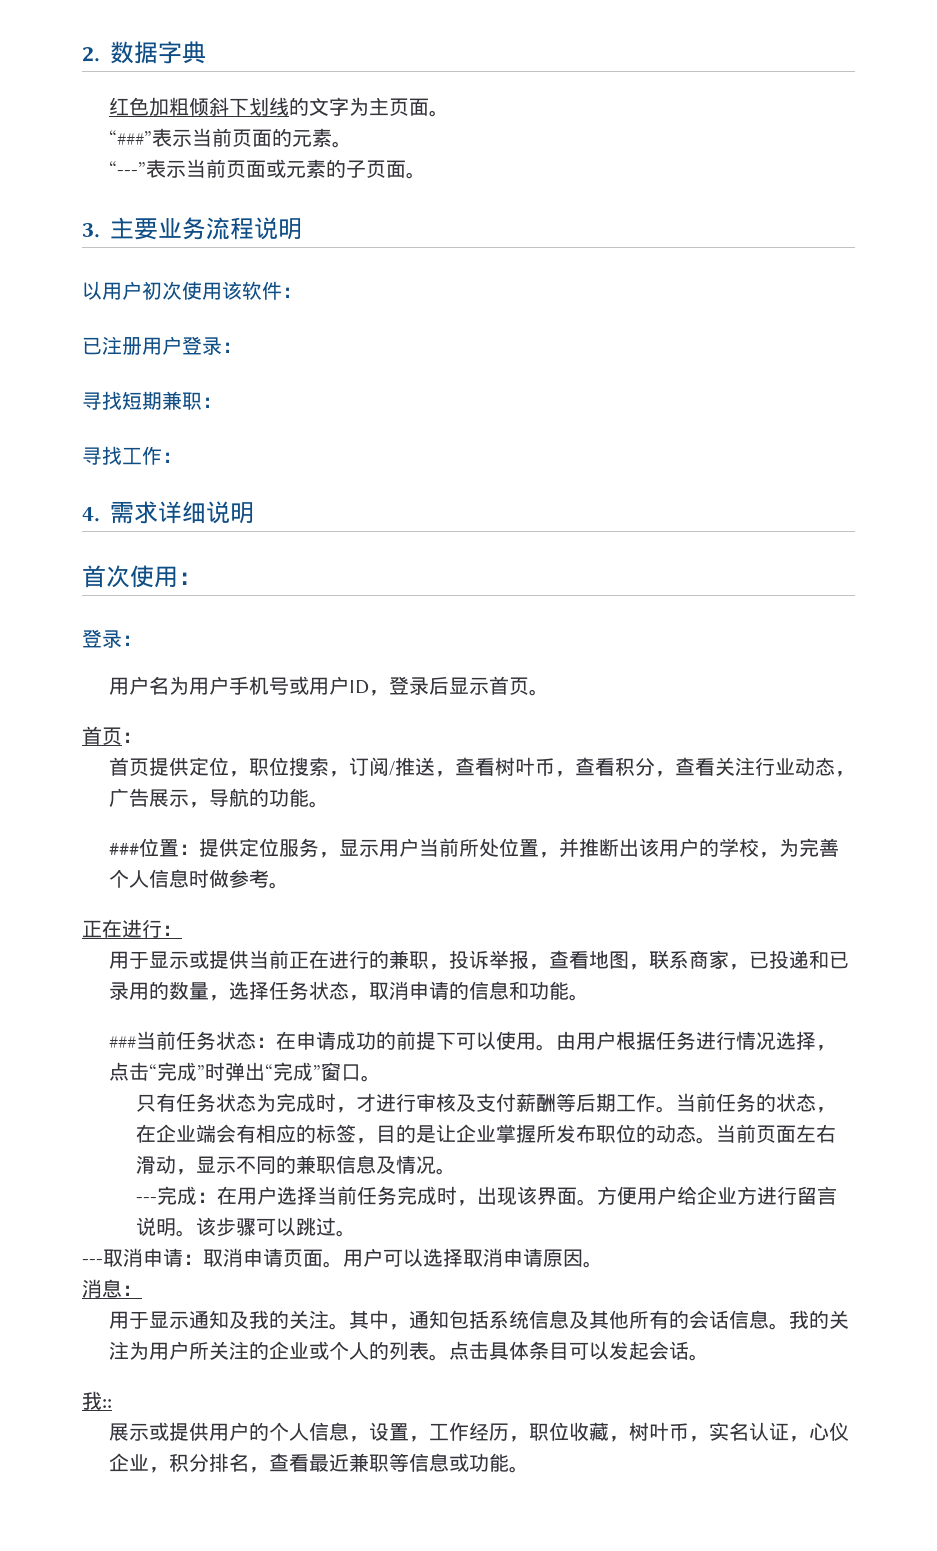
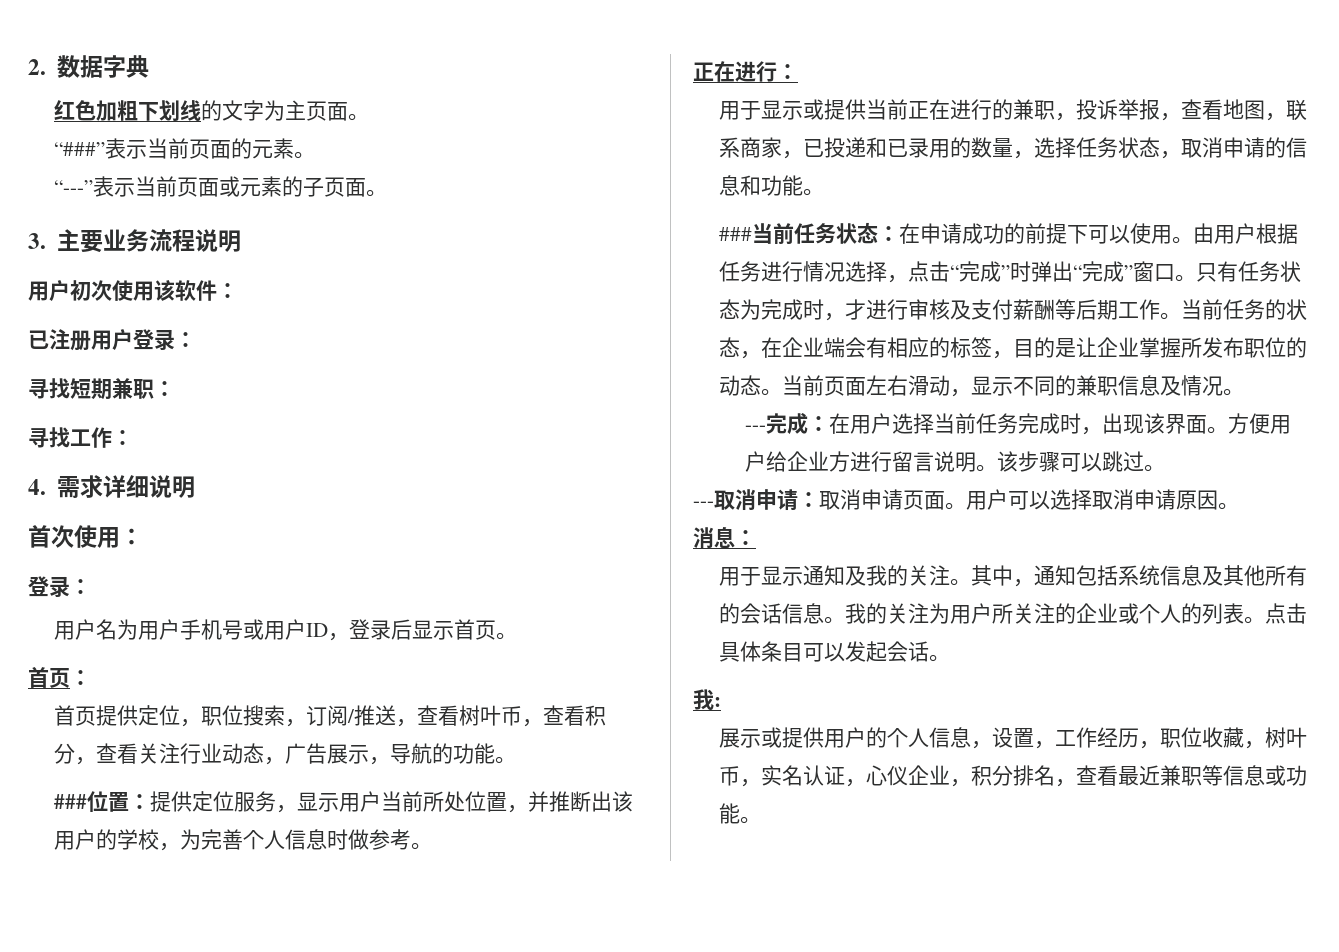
- 红色加粗倾斜下划线的文字为主页面。
+ 红色加粗下划线的文字为主页面。
- 以用户初次使用该软件：
+ 用户初次使用该软件：
- 由用户根据任务进行情况选择，点击“完成”时弹出“完成”窗口。
- 只有任务状态为完成时，才进行审核及支付薪酬等后期工作。
+ 由用户根据任务进行情况选择，点击“完成”时弹出“完成”窗口。只有任务状态为完成时，才进行审核及支付薪酬等后期工作。
- 我::
+ 我:

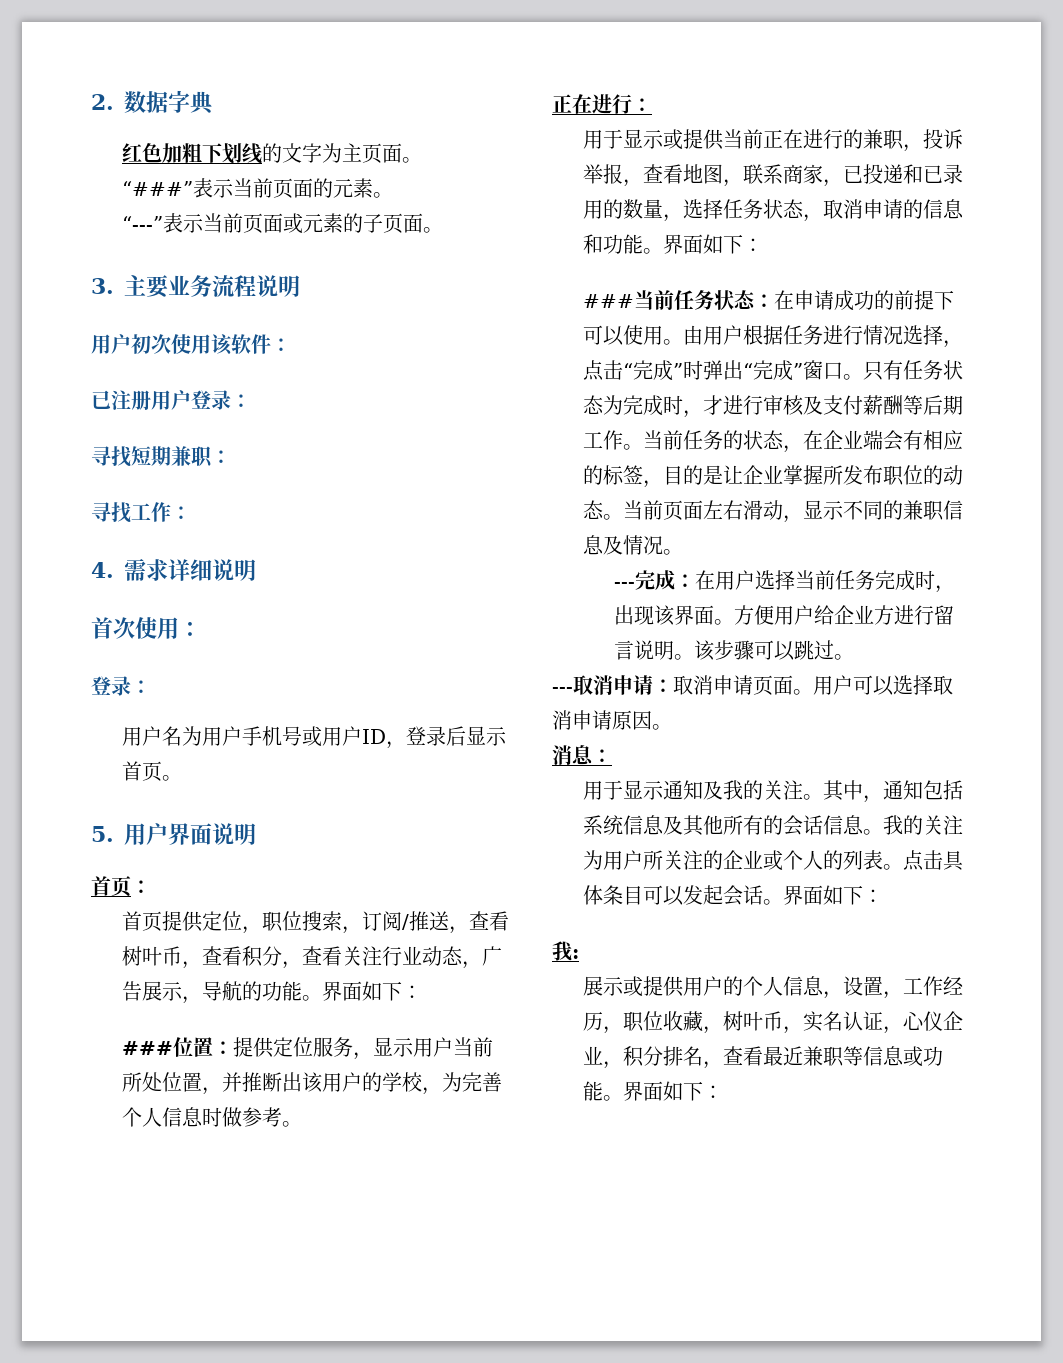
+ 5.用户界面说明
- 首页提供定位，职位搜索，订阅/推送，查看树叶币，查看积分，查看关注行业动态，广告展示，导航的功能。
+ 首页提供定位，职位搜索，订阅/推送，查看树叶币，查看积分，查看关注行业动态，广告展示，导航的功能。界面如下：
- 用于显示或提供当前正在进行的兼职，投诉举报，查看地图，联系商家，已投递和已录用的数量，选择任务状态，取消申请的信息和功能。
+ 用于显示或提供当前正在进行的兼职，投诉举报，查看地图，联系商家，已投递和已录用的数量，选择任务状态，取消申请的信息和功能。界面如下：
- 点击具体条目可以发起会话。
+ 点击具体条目可以发起会话。界面如下：
- 展示或提供用户的个人信息，设置，工作经历，职位收藏，树叶币，实名认证，心仪企业，积分排名，查看最近兼职等信息或功能。
+ 展示或提供用户的个人信息，设置，工作经历，职位收藏，树叶币，实名认证，心仪企业，积分排名，查看最近兼职等信息或功能。界面如下：

